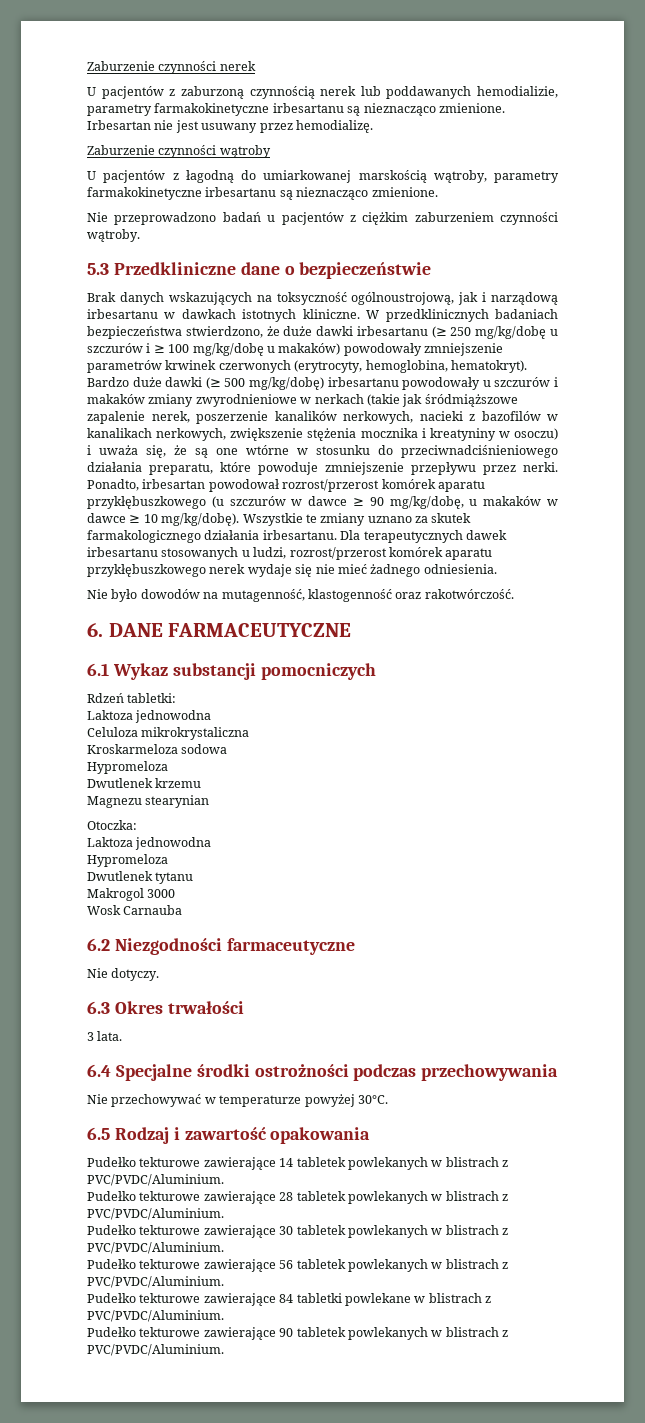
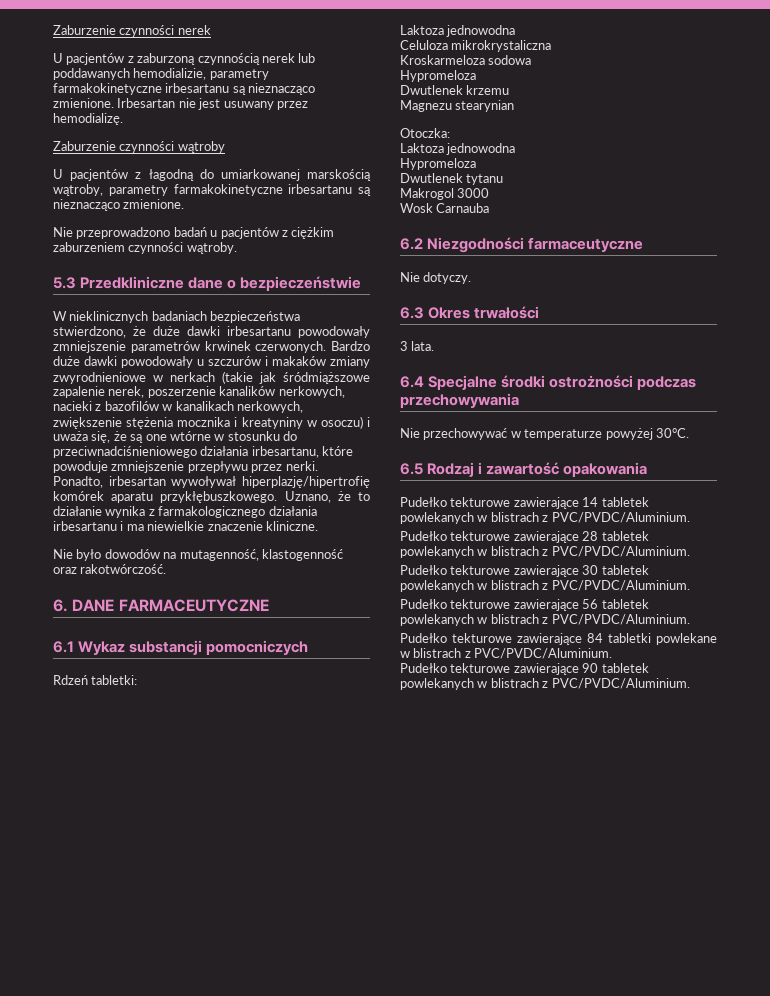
- Brak danych wskazujących na toksyczność ogólnoustrojową, jak i narządową irbesartanu w dawkach istotnych kliniczne. W przedklinicznych badaniach bezpieczeństwa stwierdzono, że duże dawki irbesartanu (≥ 250 mg/kg/dobę u szczurów i ≥ 100 mg/kg/dobę u makaków) powodowały zmniejszenie parametrów krwinek czerwonych (erytrocyty, hemoglobina, hematokryt). Bardzo duże dawki (≥ 500 mg/kg/dobę) irbesartanu powodowały u szczurów i makaków zmiany zwyrodnieniowe w nerkach (takie jak śródmiąższowe zapalenie nerek, poszerzenie kanalików nerkowych, nacieki z bazofilów w kanalikach nerkowych, zwiększenie stężenia mocznika i kreatyniny w osoczu) i uważa się, że są one wtórne w stosunku do przeciwnadciśnieniowego działania preparatu, które powoduje zmniejszenie przepływu przez nerki.
+ W nieklinicznych badaniach bezpieczeństwa stwierdzono, że duże dawki irbesartanu powodowały zmniejszenie parametrów krwinek czerwonych. Bardzo duże dawki powodowały u szczurów i makaków zmiany zwyrodnieniowe w nerkach (takie jak śródmiąższowe zapalenie nerek, poszerzenie kanalików nerkowych, nacieki z bazofilów w kanalikach nerkowych, zwiększenie stężenia mocznika i kreatyniny w osoczu) i uważa się, że są one wtórne w stosunku do przeciwnadciśnieniowego działania irbesartanu, które powoduje zmniejszenie przepływu przez nerki.
- Ponadto, irbesartan powodował rozrost/przerost komórek aparatu przykłębuszkowego (u szczurów w dawce ≥ 90 mg/kg/dobę, u makaków w dawce ≥ 10 mg/kg/dobę). Wszystkie te zmiany uznano za skutek farmakologicznego działania irbesartanu. Dla terapeutycznych dawek irbesartanu stosowanych u ludzi, rozrost/przerost komórek aparatu przykłębuszkowego nerek wydaje się nie mieć żadnego odniesienia.
+ Ponadto, irbesartan wywoływał hiperplazję/hipertrofię komórek aparatu przykłębuszkowego. Uznano, że to działanie wynika z farmakologicznego działania irbesartanu i ma niewielkie znaczenie kliniczne.

